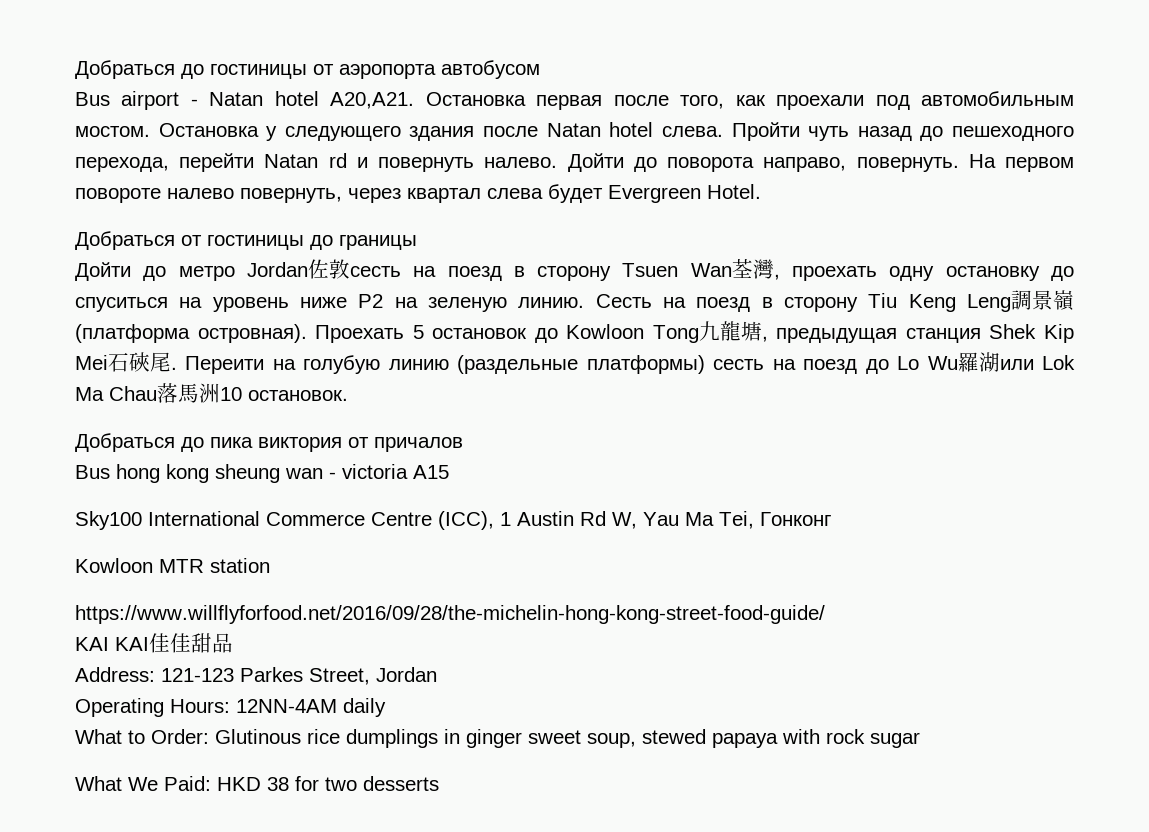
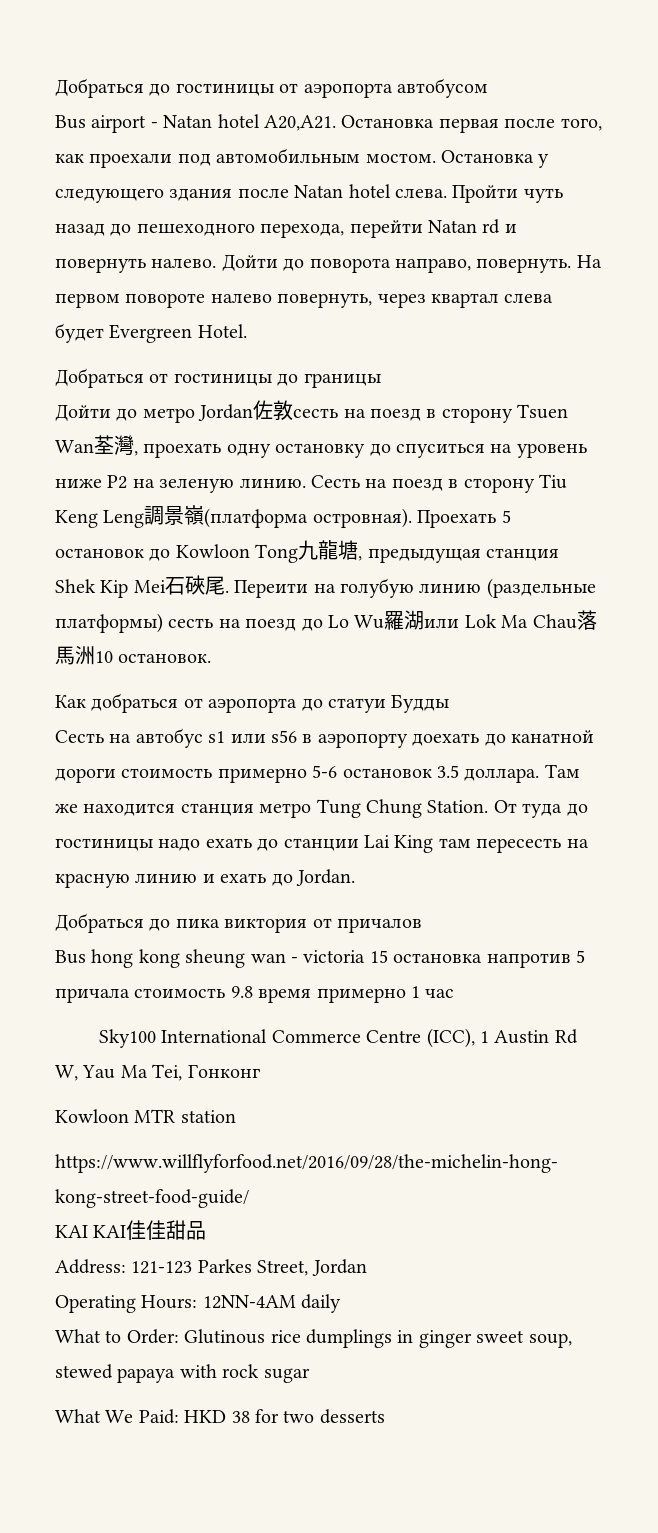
+ Как добраться от аэропорта до статуи Будды
+ Сесть на автобус s1 или s56 в аэропорту доехать до канатной дороги стоимость примерно 5-6 остановок 3.5 доллара. Там же находится станция метро Tung Chung Station. От туда до гостиницы надо ехать до станции Lai King там пересесть на красную линию и ехать до Jordan.
- Bus hong kong sheung wan - victoria A15
+ Bus hong kong sheung wan - victoria 15 остановка напротив 5 причала стоимость 9.8 время примерно 1 час

